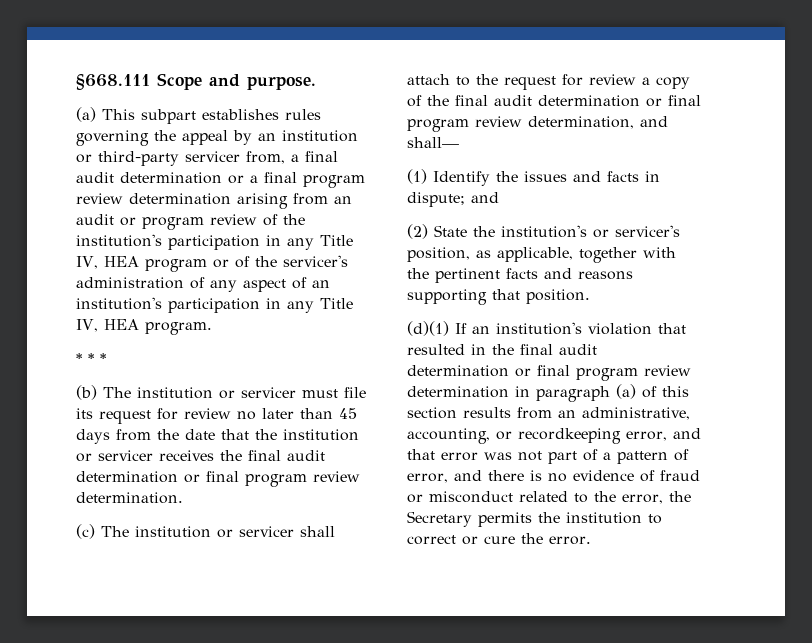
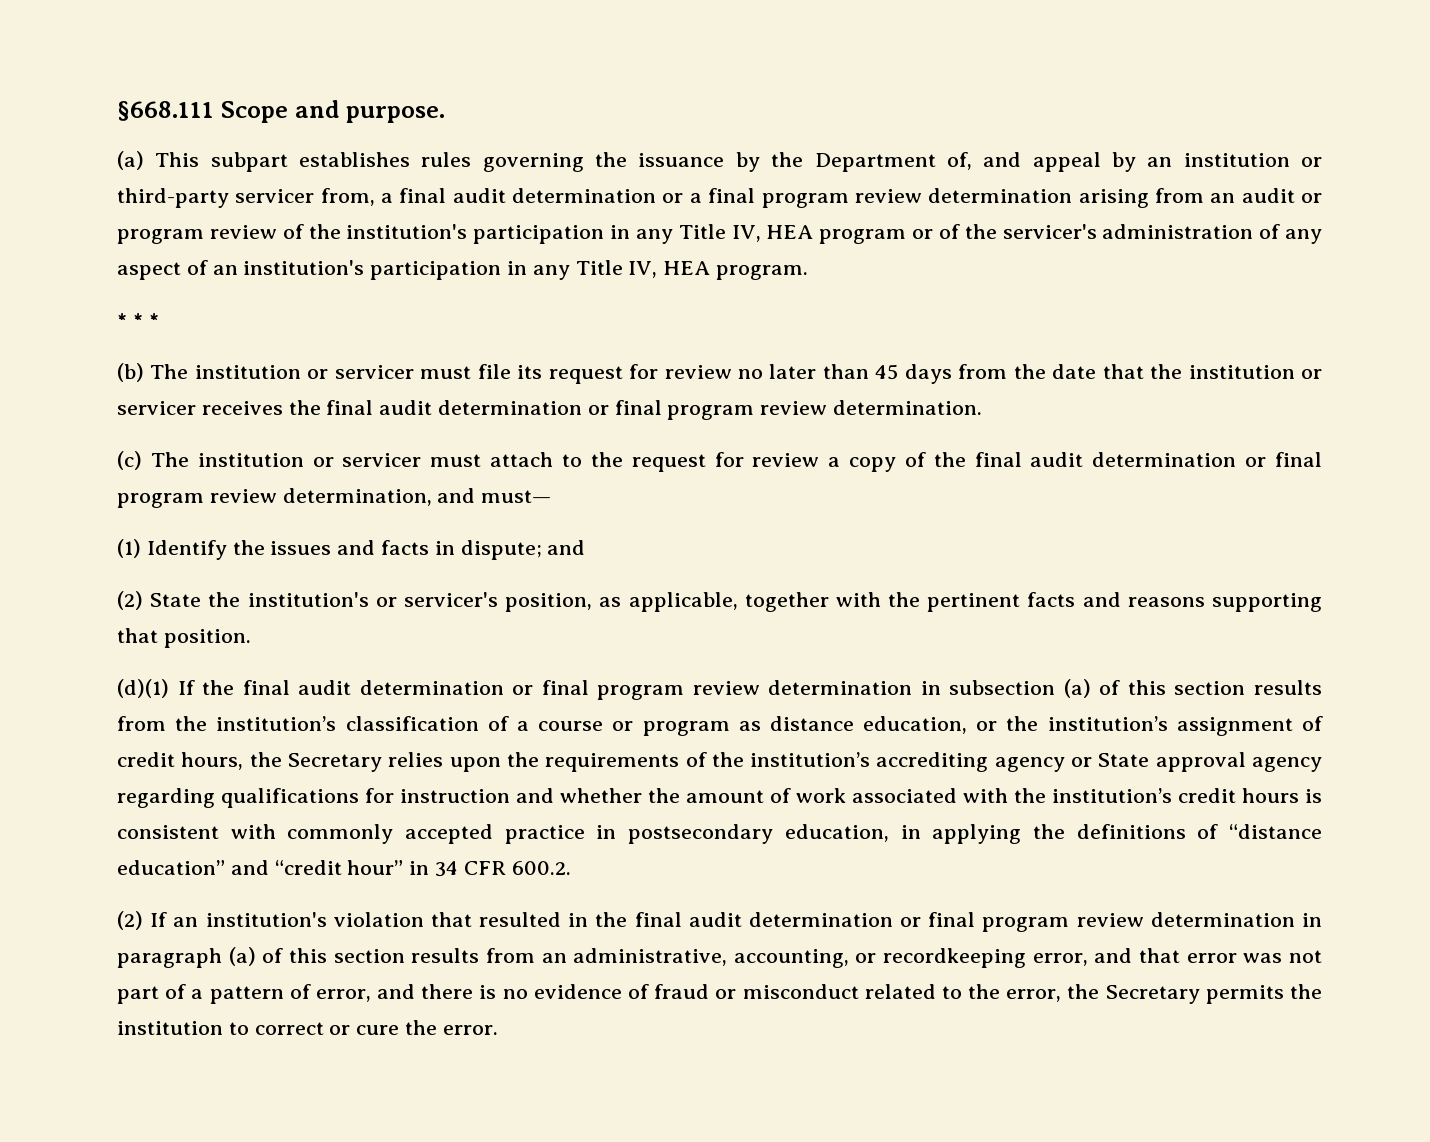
- (a) This subpart establishes rules governing the appeal by an institution or third-party servicer from, a final audit determination or a final program review determination arising from an audit or program review of the institution's participation in any Title IV, HEA program or of the servicer's administration of any aspect of an institution's participation in any Title IV, HEA program.
+ (a) This subpart establishes rules governing the issuance by the Department of, and appeal by an institution or third-party servicer from, a final audit determination or a final program review determination arising from an audit or program review of the institution's participation in any Title IV, HEA program or of the servicer's administration of any aspect of an institution's participation in any Title IV, HEA program.
- (c) The institution or servicer shall attach to the request for review a copy of the final audit determination or final program review determination, and shall—
+ (c) The institution or servicer must attach to the request for review a copy of the final audit determination or final program review determination, and must—
- (d)(1) If an institution's violation that resulted in the final audit determination or final program review determination in paragraph (a) of this section results from an administrative, accounting, or recordkeeping error, and that error was not part of a pattern of error, and there is no evidence of fraud or misconduct related to the error, the Secretary permits the institution to correct or cure the error.
+ (d)(1) If the final audit determination or final program review determination in subsection (a) of this section results from the institution’s classification of a course or program as distance education, or the institution’s assignment of credit hours, the Secretary relies upon the requirements of the institution’s accrediting agency or State approval agency regarding qualifications for instruction and whether the amount of work associated with the institution’s credit hours is consistent with commonly accepted practice in postsecondary education, in applying the definitions of “distance education” and “credit hour” in 34 CFR 600.2.
+ (2) If an institution's violation that resulted in the final audit determination or final program review determination in paragraph (a) of this section results from an administrative, accounting, or recordkeeping error, and that error was not part of a pattern of error, and there is no evidence of fraud or misconduct related to the error, the Secretary permits the institution to correct or cure the error.

